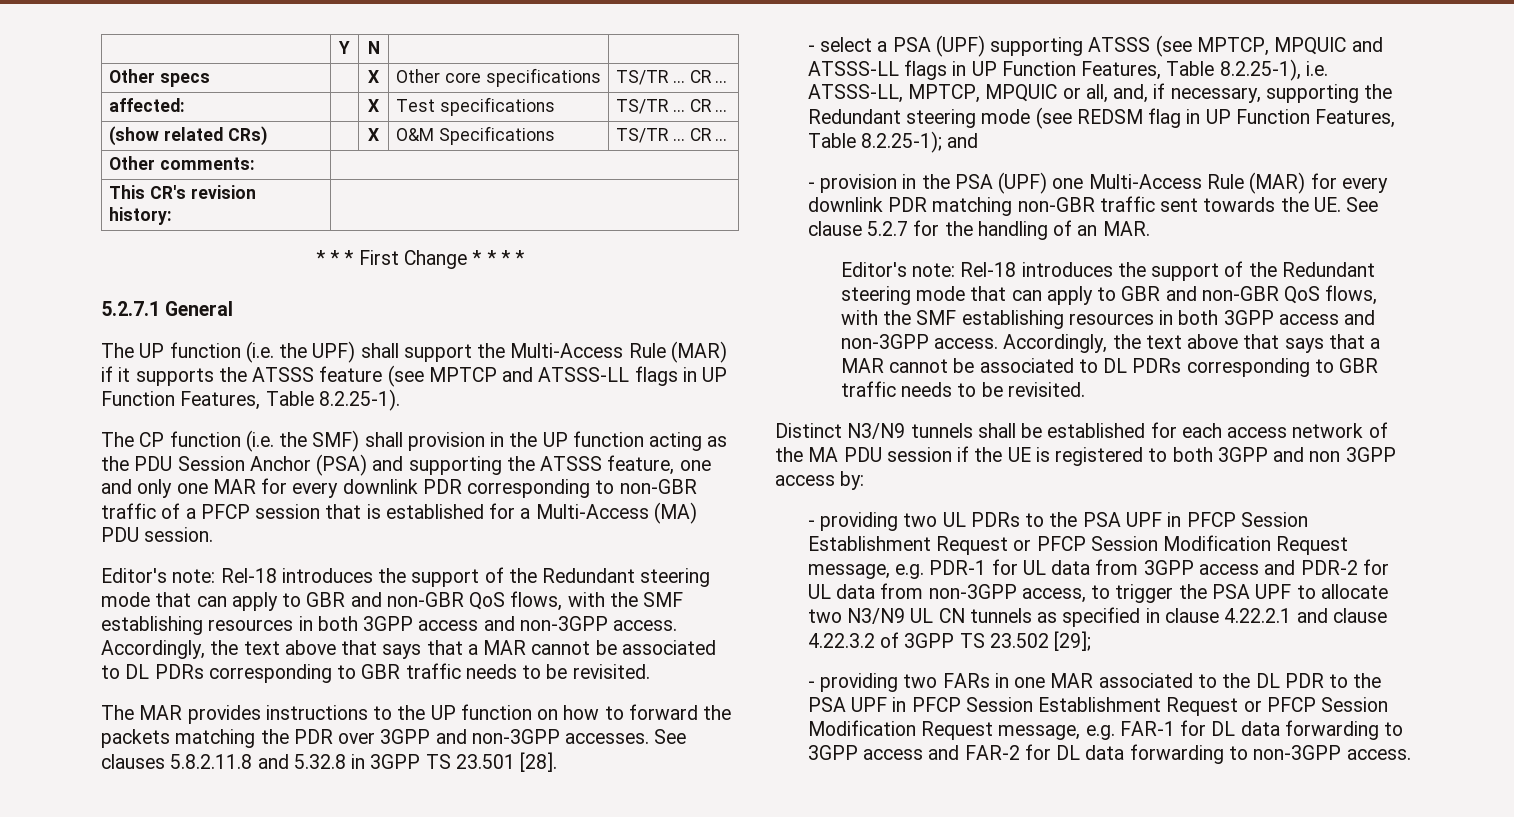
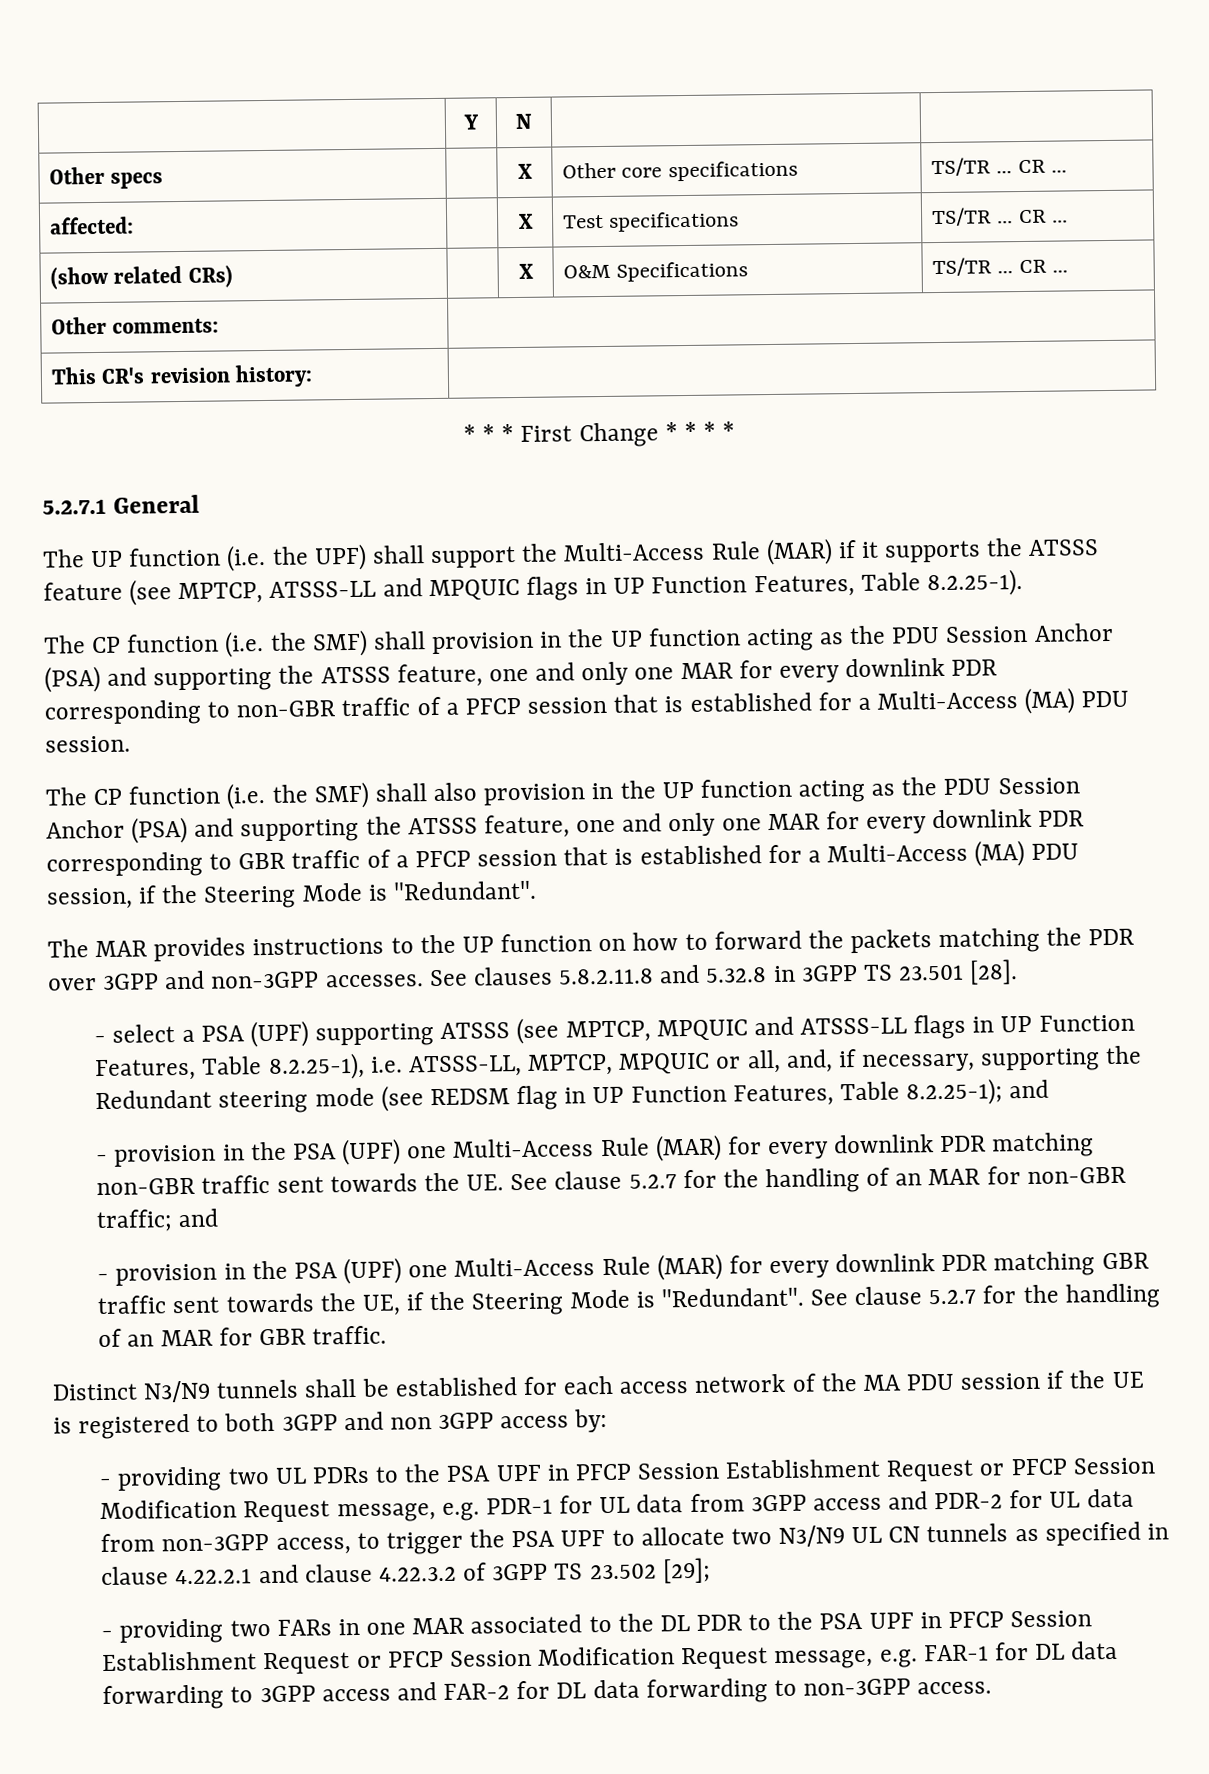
- The UP function (i.e. the UPF) shall support the Multi-Access Rule (MAR) if it supports the ATSSS feature (see MPTCP and ATSSS-LL flags in UP Function Features, Table 8.2.25-1).
+ The UP function (i.e. the UPF) shall support the Multi-Access Rule (MAR) if it supports the ATSSS feature (see MPTCP, ATSSS-LL and MPQUIC flags in UP Function Features, Table 8.2.25-1).
  The CP function (i.e. the SMF) shall provision in the UP function acting as the PDU Session Anchor (PSA) and supporting the ATSSS feature, one and only one MAR for every downlink PDR corresponding to non-GBR traffic of a PFCP session that is established for a Multi-Access (MA) PDU session.
- Editor's note: Rel-18 introduces the support of the Redundant steering mode that can apply to GBR and non-GBR QoS flows, with the SMF establishing resources in both 3GPP access and non-3GPP access. Accordingly, the text above that says that a MAR cannot be associated to DL PDRs corresponding to GBR traffic needs to be revisited.
+ The CP function (i.e. the SMF) shall also provision in the UP function acting as the PDU Session Anchor (PSA) and supporting the ATSSS feature, one and only one MAR for every downlink PDR corresponding to GBR traffic of a PFCP session that is established for a Multi-Access (MA) PDU session, if the Steering Mode is "Redundant".
- - provision in the PSA (UPF) one Multi-Access Rule (MAR) for every downlink PDR matching non-GBR traffic sent towards the UE. See clause 5.2.7 for the handling of an MAR.
- Editor's note: Rel-18 introduces the support of the Redundant steering mode that can apply to GBR and non-GBR QoS flows, with the SMF establishing resources in both 3GPP access and non-3GPP access. Accordingly, the text above that says that a MAR cannot be associated to DL PDRs corresponding to GBR traffic needs to be revisited.
+ - provision in the PSA (UPF) one Multi-Access Rule (MAR) for every downlink PDR matching non-GBR traffic sent towards the UE. See clause 5.2.7 for the handling of an MAR for non-GBR traffic; and
+ - provision in the PSA (UPF) one Multi-Access Rule (MAR) for every downlink PDR matching GBR traffic sent towards the UE, if the Steering Mode is "Redundant". See clause 5.2.7 for the handling of an MAR for GBR traffic.

